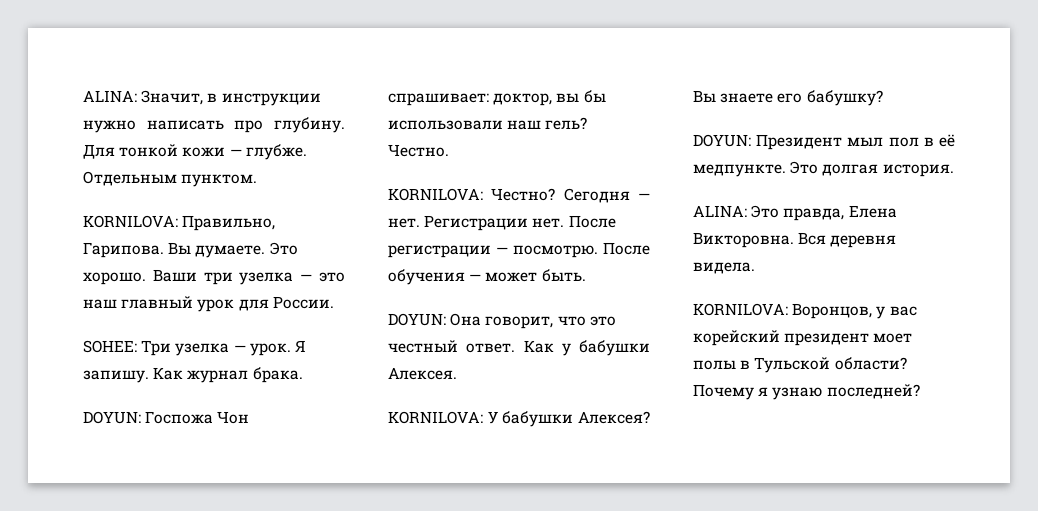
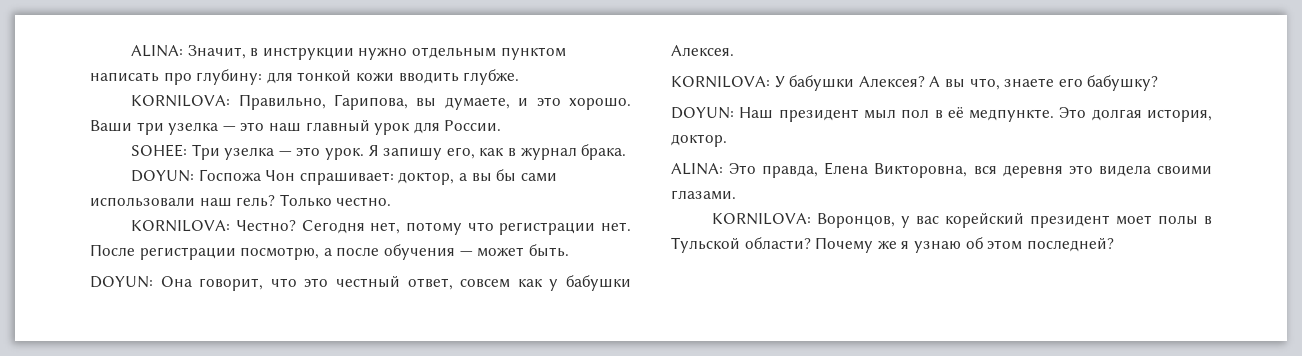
- ALINA: Значит, в инструкции нужно написать про глубину. Для тонкой кожи — глубже. Отдельным пунктом.
+ ALINA: Значит, в инструкции нужно отдельным пунктом написать про глубину: для тонкой кожи вводить глубже.
- KORNILOVA: Правильно, Гарипова. Вы думаете. Это хорошо.
+ KORNILOVA: Правильно, Гарипова, вы думаете, и это хорошо.
- SOHEE: Три узелка — урок.
+ SOHEE: Три узелка — это урок.
- Я запишу. Как журнал брака.
+ Я запишу его, как в журнал брака.
- DOYUN: Госпожа Чон спрашивает: доктор, вы бы использовали наш гель?
+ DOYUN: Госпожа Чон спрашивает: доктор, а вы бы сами использовали наш гель?
- Честно.
+ Только честно.
- Сегодня — нет. Регистрации нет. После регистрации — посмотрю. После обучения — может быть.
+ Сегодня нет, потому что регистрации нет. После регистрации посмотрю, а после обучения — может быть.
- DOYUN: Она говорит, что это честный ответ. Как у бабушки Алексея.
+ DOYUN: Она говорит, что это честный ответ, совсем как у бабушки Алексея.
- Вы знаете его бабушку?
+ А вы что, знаете его бабушку?
- DOYUN: Президент мыл пол в её медпункте.
+ DOYUN: Наш президент мыл пол в её медпункте.
- Это долгая история.
+ Это долгая история, доктор.
- ALINA: Это правда, Елена Викторовна. Вся деревня видела.
+ ALINA: Это правда, Елена Викторовна, вся деревня это видела своими глазами.
- Почему я узнаю последней?
+ Почему же я узнаю об этом последней?

